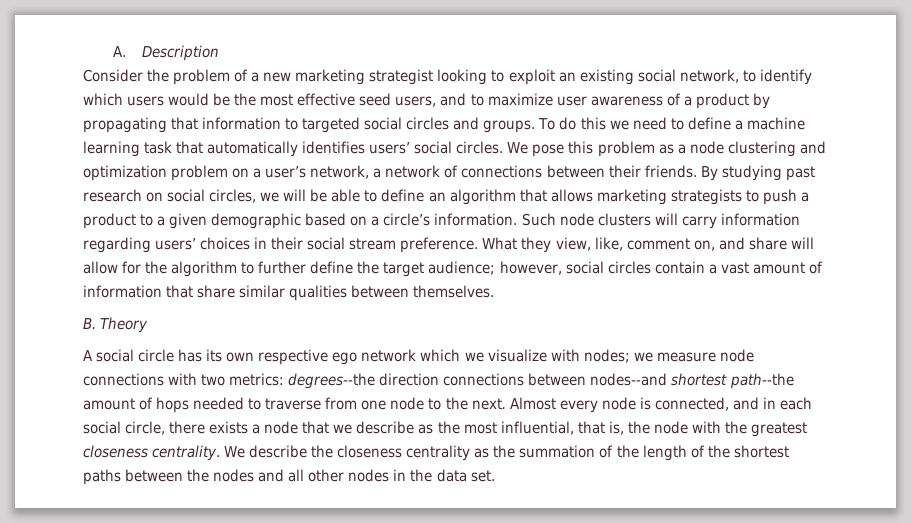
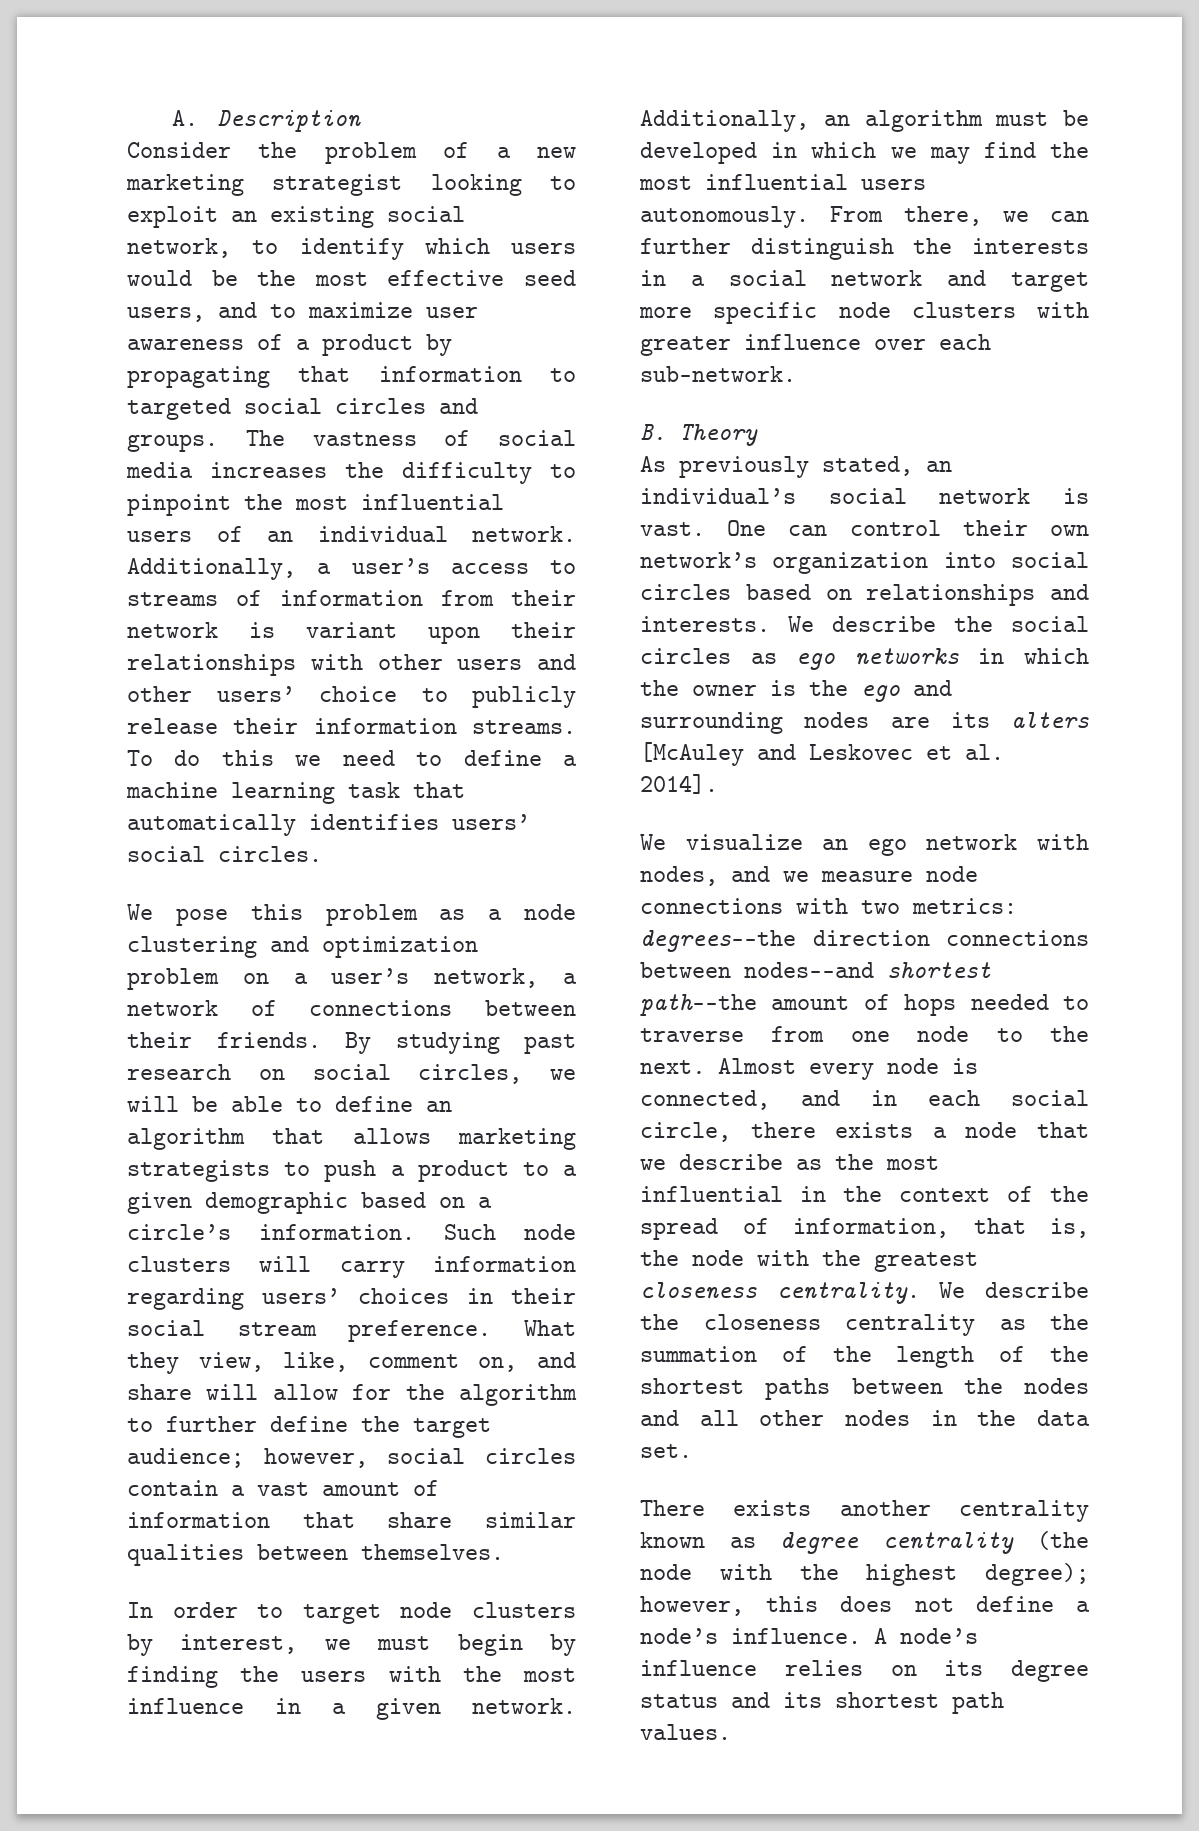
+ The vastness of social media increases the difficulty to pinpoint the most influential users of an individual network. Additionally, a user’s access to streams of information from their network is variant upon their relationships with other users and other users’ choice to publicly release their information streams.
- To do this we need to define a machine learning task that automatically identifies users’ social circles. We pose this problem as a node clustering and optimization problem on a user’s network, a network of connections between their friends.
+ To do this we need to define a machine learning task that automatically identifies users’ social circles.
+ We pose this problem as a node clustering and optimization problem on a user’s network, a network of connections between their friends.
+ In order to target node clusters by interest, we must begin by finding the users with the most influence in a given network. Additionally, an algorithm must be developed in which we may find the most influential users autonomously. From there, we can further distinguish the interests in a social network and target more specific node clusters with greater influence over each sub-network.
  B. Theory
- A social circle has its own respective ego network which we visualize with nodes; we measure node connections with two metrics: degrees--the direction connections between nodes--and shortest path--the amount of hops needed to traverse from one node to the next.
+ As previously stated, an individual’s social network is vast. One can control their own network’s organization into social circles based on relationships and interests. We describe the social circles as ego networks in which the owner is the ego and surrounding nodes are its alters [McAuley and Leskovec et al. 2014].
+ We visualize an ego network with nodes, and we measure node connections with two metrics: degrees--the direction connections between nodes--and shortest path--the amount of hops needed to traverse from one node to the next.
- Almost every node is connected, and in each social circle, there exists a node that we describe as the most influential, that is, the node with the greatest closeness centrality.
+ Almost every node is connected, and in each social circle, there exists a node that we describe as the most influential in the context of the spread of information, that is, the node with the greatest closeness centrality.
+ There exists another centrality known as degree centrality (the node with the highest degree); however, this does not define a node’s influence. A node’s influence relies on its degree status and its shortest path values.

